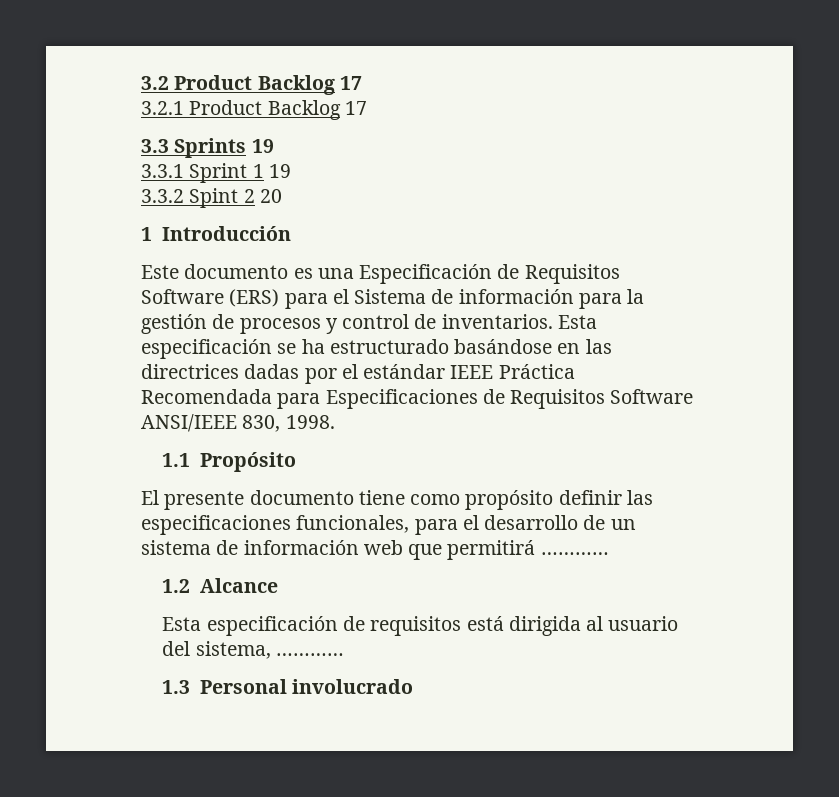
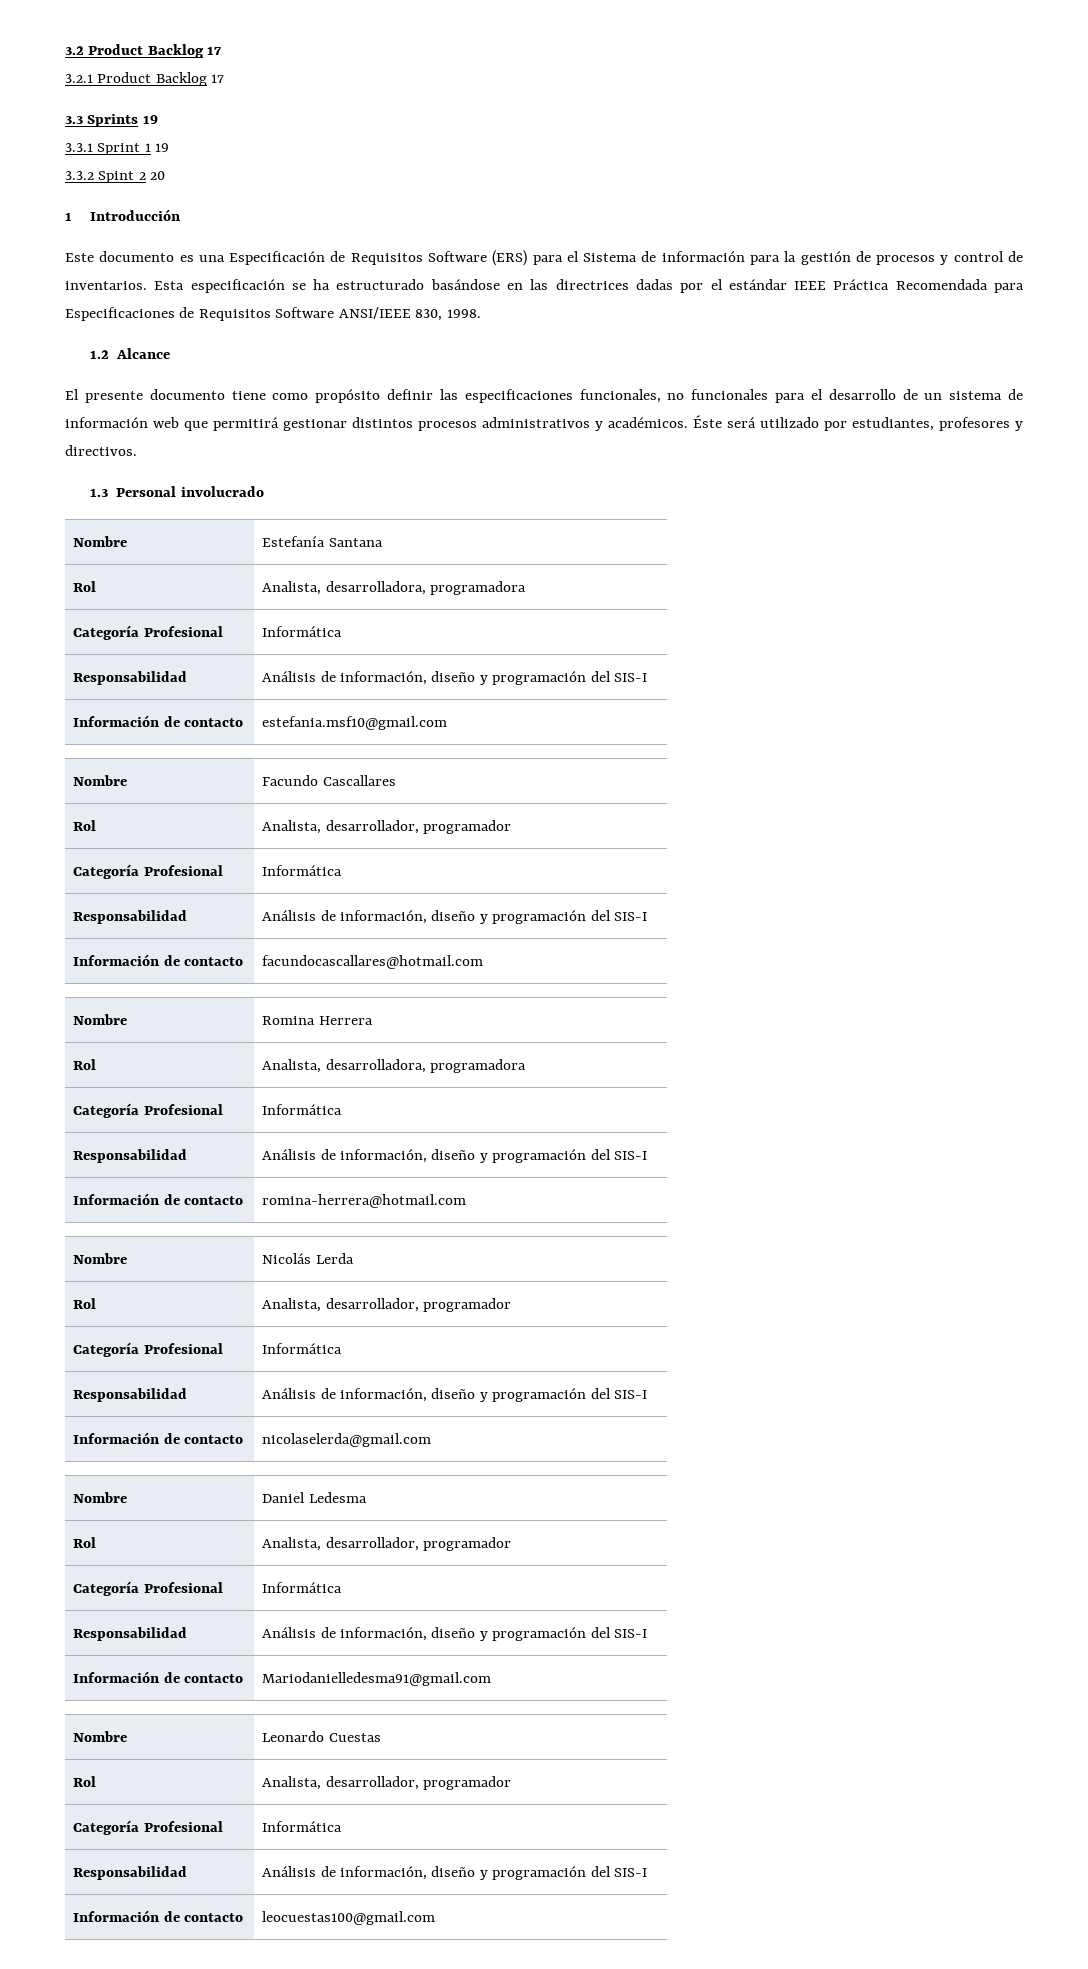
- 1.1 Propósito
+ 1.2 Alcance
- El presente documento tiene como propósito definir las especificaciones funcionales, para el desarrollo de un sistema de información web que permitirá …………
- 1.2 Alcance
- Esta especificación de requisitos está dirigida al usuario del sistema, …………
+ El presente documento tiene como propósito definir las especificaciones funcionales, no funcionales para el desarrollo de un sistema de información web que permitirá gestionar distintos procesos administrativos y académicos. Éste será utilizado por estudiantes, profesores y directivos.
  1.3 Personal involucrado
+ Nombre | Estefanía Santana
+ Rol | Analista, desarrolladora, programadora
+ Categoría Profesional | Informática
+ Responsabilidad | Análisis de información, diseño y programación del SIS-I
+ Información de contacto | estefania.msf10@gmail.com
+ Nombre | Facundo Cascallares
+ Rol | Analista, desarrollador, programador
+ Categoría Profesional | Informática
+ Responsabilidad | Análisis de información, diseño y programación del SIS-I
+ Información de contacto | facundocascallares@hotmail.com
+ Nombre | Romina Herrera
+ Rol | Analista, desarrolladora, programadora
+ Categoría Profesional | Informática
+ Responsabilidad | Análisis de información, diseño y programación del SIS-I
+ Información de contacto | romina-herrera@hotmail.com
+ Nombre | Nicolás Lerda
+ Rol | Analista, desarrollador, programador
+ Categoría Profesional | Informática
+ Responsabilidad | Análisis de información, diseño y programación del SIS-I
+ Información de contacto | nicolaselerda@gmail.com
+ Nombre | Daniel Ledesma
+ Rol | Analista, desarrollador, programador
+ Categoría Profesional | Informática
+ Responsabilidad | Análisis de información, diseño y programación del SIS-I
+ Información de contacto | Mariodanielledesma91@gmail.com
+ Nombre | Leonardo Cuestas
+ Rol | Analista, desarrollador, programador
+ Categoría Profesional | Informática
+ Responsabilidad | Análisis de información, diseño y programación del SIS-I
+ Información de contacto | leocuestas100@gmail.com

